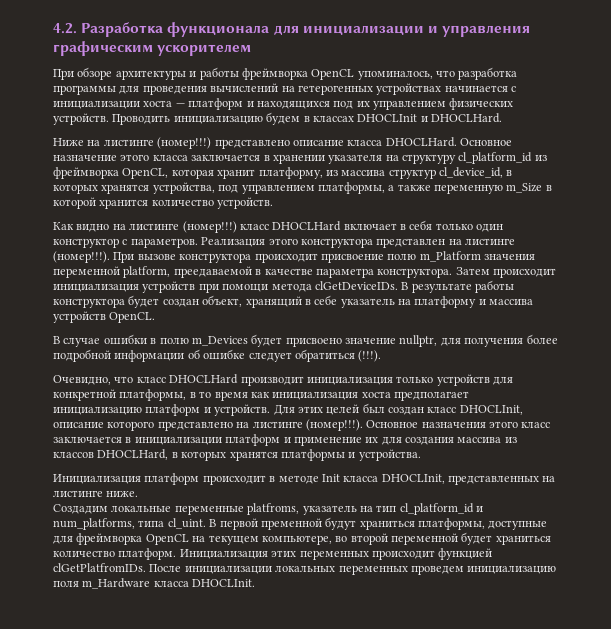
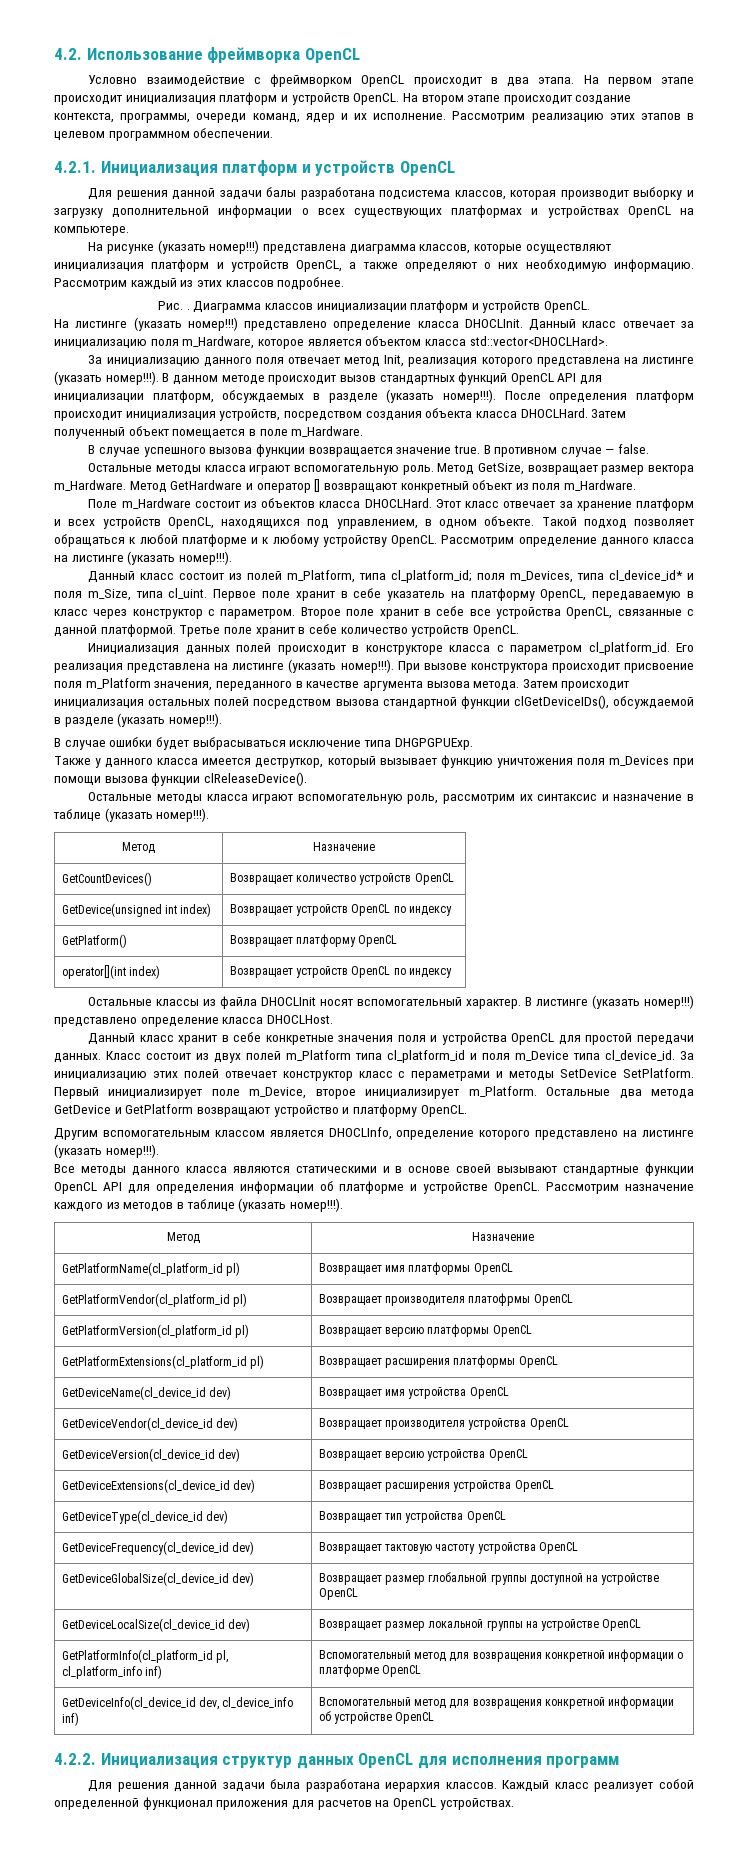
- 4.2. Разработка функционала для инициализации и управления графическим ускорителем
- При обзоре архитектуры и работы фреймворка OpenCL упоминалось, что разработка программы для проведения вычислений на гетерогенных устройствах начинается с инициализации хоста — платформ и находящихся под их управлением физических устройств. Проводить инициализацию будем в классах DHOCLInit и DHOCLHard.
- Ниже на листинге (номер!!!) представлено описание класса DHOCLHard. Основное назначение этого класса заключается в хранении указателя на структуру cl_platform_id из фреймворка OpenCL, которая хранит платформу, из массива структур cl_device_id, в которых хранятся устройства, под управлением платформы, а также переменную m_Size в которой хранится количество устройств.
- Как видно на листинге (номер!!!) класс DHOCLHard включает в себя только один конструктор с параметров. Реализация этого конструктора представлен на листинге (номер!!!).
+ 4.2. Использование фреймворка OpenCL
+ Условно взаимодействие с фреймворком OpenCL происходит в два этапа. На первом этапе происходит инициализация платформ и устройств OpenCL. На втором этапе происходит создание контекста, программы, очереди команд, ядер и их исполнение. Рассмотрим реализацию этих этапов в целевом программном обеспечении.
+ 4.2.1. Инициализация платформ и устройств OpenCL
+ Для решения данной задачи балы разработана подсистема классов, которая производит выборку и загрузку дополнительной информации о всех существующих платформах и устройствах OpenCL на компьютере.
+ На рисунке (указать номер!!!) представлена диаграмма классов, которые осуществляют инициализация платформ и устройств OpenCL, а также определяют о них необходимую информацию. Рассмотрим каждый из этих классов подробнее.
+ Рис. . Диаграмма классов инициализации платформ и устройств OpenCL.
+ На листинге (указать номер!!!) представлено определение класса DHOCLInit. Данный класс отвечает за инициализацию поля m_Hardware, которое является объектом класса std::vector<DHOCLHard>.
+ За инициализацию данного поля отвечает метод Init, реализация которого представлена на листинге (указать номер!!!). В данном методе происходит вызов стандартных функций OpenCL API для инициализации платформ, обсуждаемых в разделе (указать номер!!!). После определения платформ происходит инициализация устройств, посредством создания объекта класса DHOCLHard. Затем полученный объект помещается в поле m_Hardware.
+ В случае успешного вызова функции возвращается значение true. В противном случае — false.
+ Остальные методы класса играют вспомогательную роль. Метод GetSize, возвращает размер вектора m_Hardware. Метод GetHardware и оператор [] возвращают конкретный объект из поля m_Hardware.
+ Поле m_Hardware состоит из объектов класса DHOCLHard. Этот класс отвечает за хранение платформ и всех устройств OpenCL, находящихся под управлением, в одном объекте. Такой подход позволяет обращаться к любой платформе и к любому устройству OpenCL. Рассмотрим определение данного класса на листинге (указать номер!!!).
+ Данный класс состоит из полей m_Platform, типа cl_platform_id; поля m_Devices, типа cl_device_id* и поля m_Size, типа cl_uint. Первое поле хранит в себе указатель на платформу OpenCL, передаваемую в класс через конструктор с параметром. Второе поле хранит в себе все устройства OpenCL, связанные с данной платформой. Третье поле хранит в себе количество устройств OpenCL.
+ Инициализация данных полей происходит в конструкторе класса с параметром cl_platform_id. Его реализация представлена на листинге (указать номер!!!).
- При вызове конструктора происходит присвоение полю m_Platform значения переменной platform, преедаваемой в качестве параметра конструктора. Затем происходит инициализация устройств при помощи метода clGetDeviceIDs. В результате работы конструктора будет создан объект, хранящий в себе указатель на платформу и массива устройств OpenCL.
- В случае ошибки в полю m_Devices будет присвоено значение nullptr, для получения более подробной информации об ошибке следует обратиться (!!!).
- Очевидно, что класс DHOCLHard производит инициализация только устройств для конкретной платформы, в то время как инициализация хоста предполагает инициализацию платформ и устройств. Для этих целей был создан класс DHOCLInit, описание которого представлено на листинге (номер!!!). Основное назначения этого класс заключается в инициализации платформ и применение их для создания массива из классов DHOCLHard, в которых хранятся платформы и устройства.
- Инициализация платформ происходит в методе Init класса DHOCLInit, представленных на листинге ниже.
- Создадим локальные переменные platfroms, указатель на тип cl_platform_id и num_platforms, типа cl_uint. В первой пременной будут храниться платформы, доступные для фреймворка OpenCL на текущем компьютере, во второй переменной будет храниться количество платформ. Инициализация этих переменных происходит функцией clGetPlatfromIDs. После инициализации локальных переменных проведем инициализацию поля m_Hardware класса DHOCLInit.
+ При вызове конструктора происходит присвоение поля m_Platform значения, переданного в качестве аргумента вызова метода. Затем происходит инициализация остальных полей посредством вызова стандартной функции clGetDeviceIDs(), обсуждаемой в разделе (указать номер!!!).
+ В случае ошибки будет выбрасываться исключение типа DHGPGPUExp.
+ Также у данного класса имеется деструткор, который вызывает функцию уничтожения поля m_Devices при помощи вызова функции clReleaseDevice().
+ Остальные методы класса играют вспомогательную роль, рассмотрим их синтаксис и назначение в таблице (указать номер!!!).
+ Метод | Назначение
+ GetCountDevices() | Возвращает количество устройств OpenCL
+ GetDevice(unsigned int index) | Возвращает устройств OpenCL по индексу
+ GetPlatform() | Возвращает платформу OpenCL
+ operator[](int index) | Возвращает устройств OpenCL по индексу
+ Остальные классы из файла DHOCLInit носят вспомогательный характер. В листинге (указать номер!!!) представлено определение класса DHOCLHost.
+ Данный класс хранит в себе конкретные значения поля и устройства OpenCL для простой передачи данных. Класс состоит из двух полей m_Platform типа cl_platform_id и поля m_Device типа cl_device_id. За инициализацию этих полей отвечает конструктор класс с пераметрами и методы SetDevice SetPlatform. Первый инициализирует поле m_Device, второе инициализирует m_Platform. Остальные два метода GetDevice и GetPlatform возвращают устройство и платформу OpenCL.
+ Другим вспомогательным классом является DHOCLInfo, определение которого представлено на листинге (указать номер!!!).
+ Все методы данного класса являются статическими и в основе своей вызывают стандартные функции OpenCL API для определения информации об платформе и устройстве OpenCL. Рассмотрим назначение каждого из методов в таблице (указать номер!!!).
+ Метод | Назначение
+ GetPlatformName(cl_platform_id pl) | Возвращает имя платформы OpenCL
+ GetPlatformVendor(cl_platform_id pl) | Возвращает производителя платофрмы OpenCL
+ GetPlatformVersion(cl_platform_id pl) | Возвращает версию платформы OpenCL
+ GetPlatformExtensions(cl_platform_id pl) | Возвращает расширения платформы OpenCL
+ GetDeviceName(cl_device_id dev) | Возвращает имя устройства OpenCL
+ GetDeviceVendor(cl_device_id dev) | Возвращает производителя устройства OpenCL
+ GetDeviceVersion(cl_device_id dev) | Возвращает версию устройства OpenCL
+ GetDeviceExtensions(cl_device_id dev) | Возвращает расширения устройства OpenCL
+ GetDeviceType(cl_device_id dev) | Возвращает тип устройства OpenCL
+ GetDeviceFrequency(cl_device_id dev) | Возвращает тактовую частоту устройства OpenCL
+ GetDeviceGlobalSize(cl_device_id dev) | Возвращает размер глобальной группы доступной на устройстве OpenCL
+ GetDeviceLocalSize(cl_device_id dev) | Возвращает размер локальной группы на устройстве OpenCL
+ GetPlatformInfo(cl_platform_id pl, cl_platform_info inf) | Вспомогательный метод для возвращения конкретной информации о платформе OpenCL
+ GetDeviceInfo(cl_device_id dev, cl_device_info inf) | Вспомогательный метод для возвращения конкретной информации об устройстве OpenCL
+ 4.2.2. Инициализация структур данных OpenCL для исполнения программ
+ Для решения данной задачи была разработана иерархия классов. Каждый класс реализует собой определенной функционал приложения для расчетов на OpenCL устройствах.

